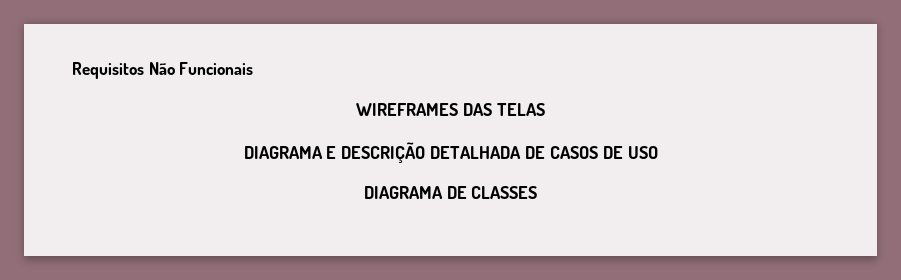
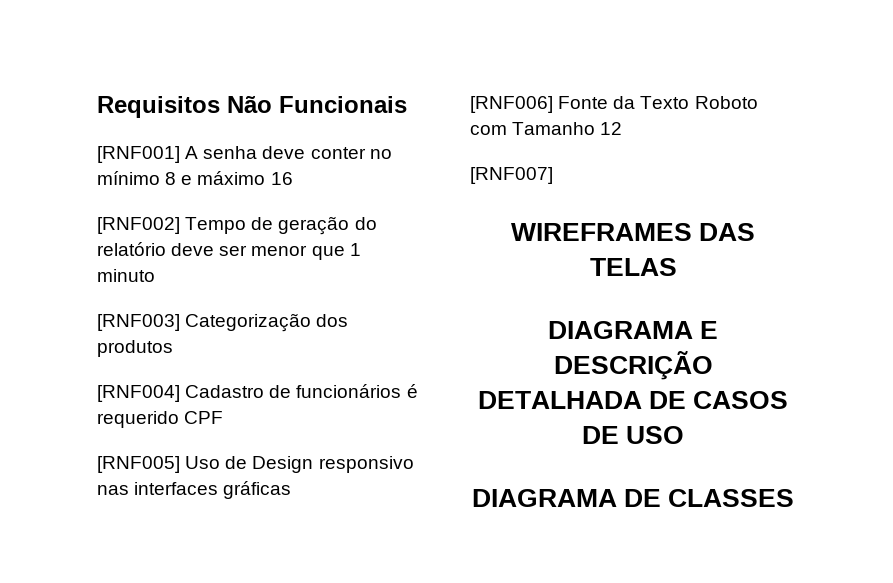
+ [RNF001] A senha deve conter no mínimo 8 e máximo 16
+ [RNF002] Tempo de geração do relatório deve ser menor que 1 minuto
+ [RNF003] Categorização dos produtos
+ [RNF004] Cadastro de funcionários é requerido CPF
+ [RNF005] Uso de Design responsivo nas interfaces gráficas
+ [RNF006] Fonte da Texto Roboto com Tamanho 12
+ [RNF007]

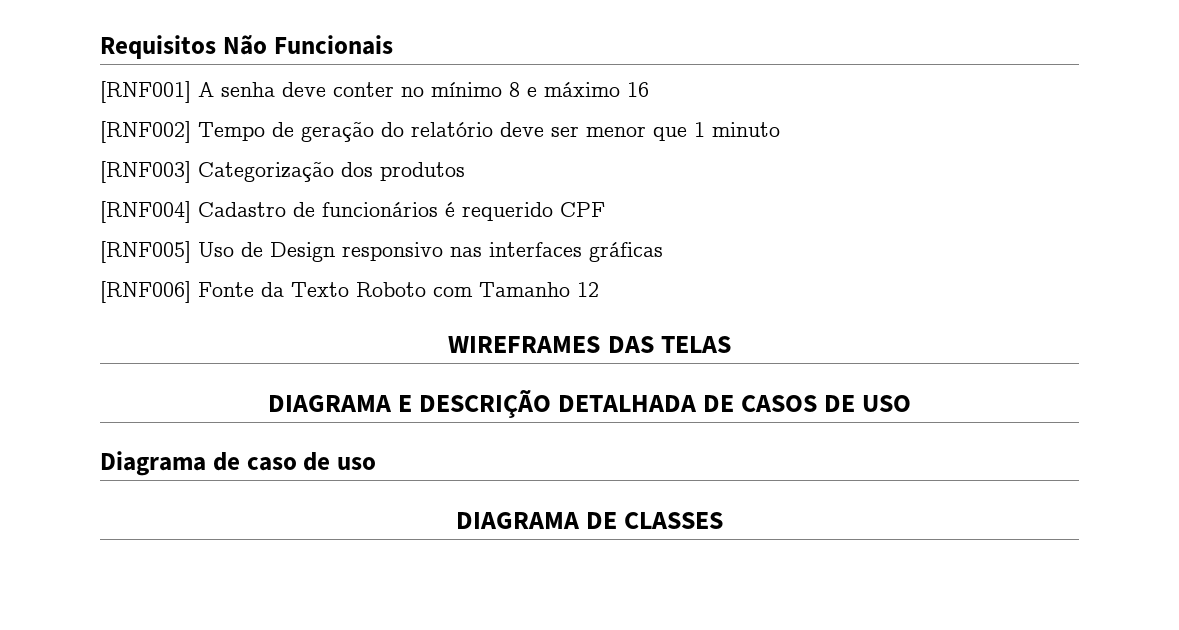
- [RNF007]
+ Diagrama de caso de uso

